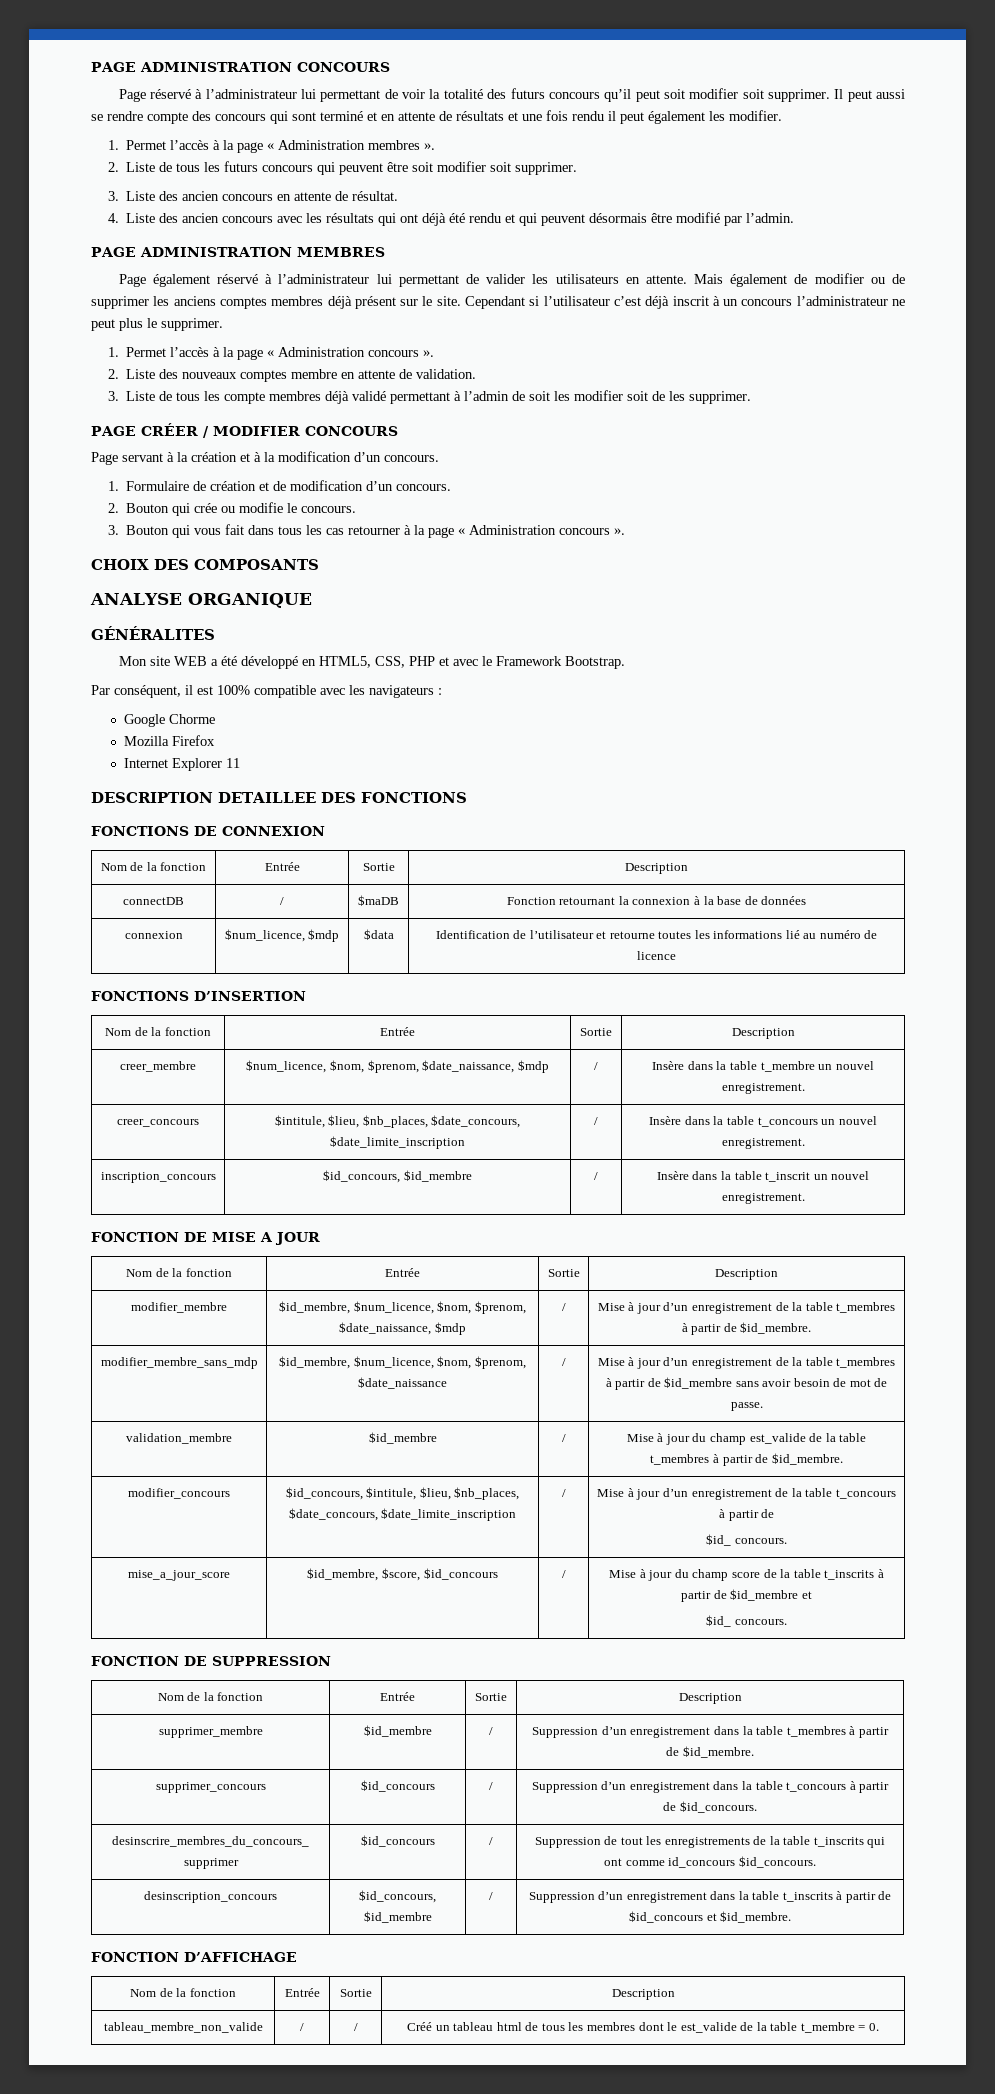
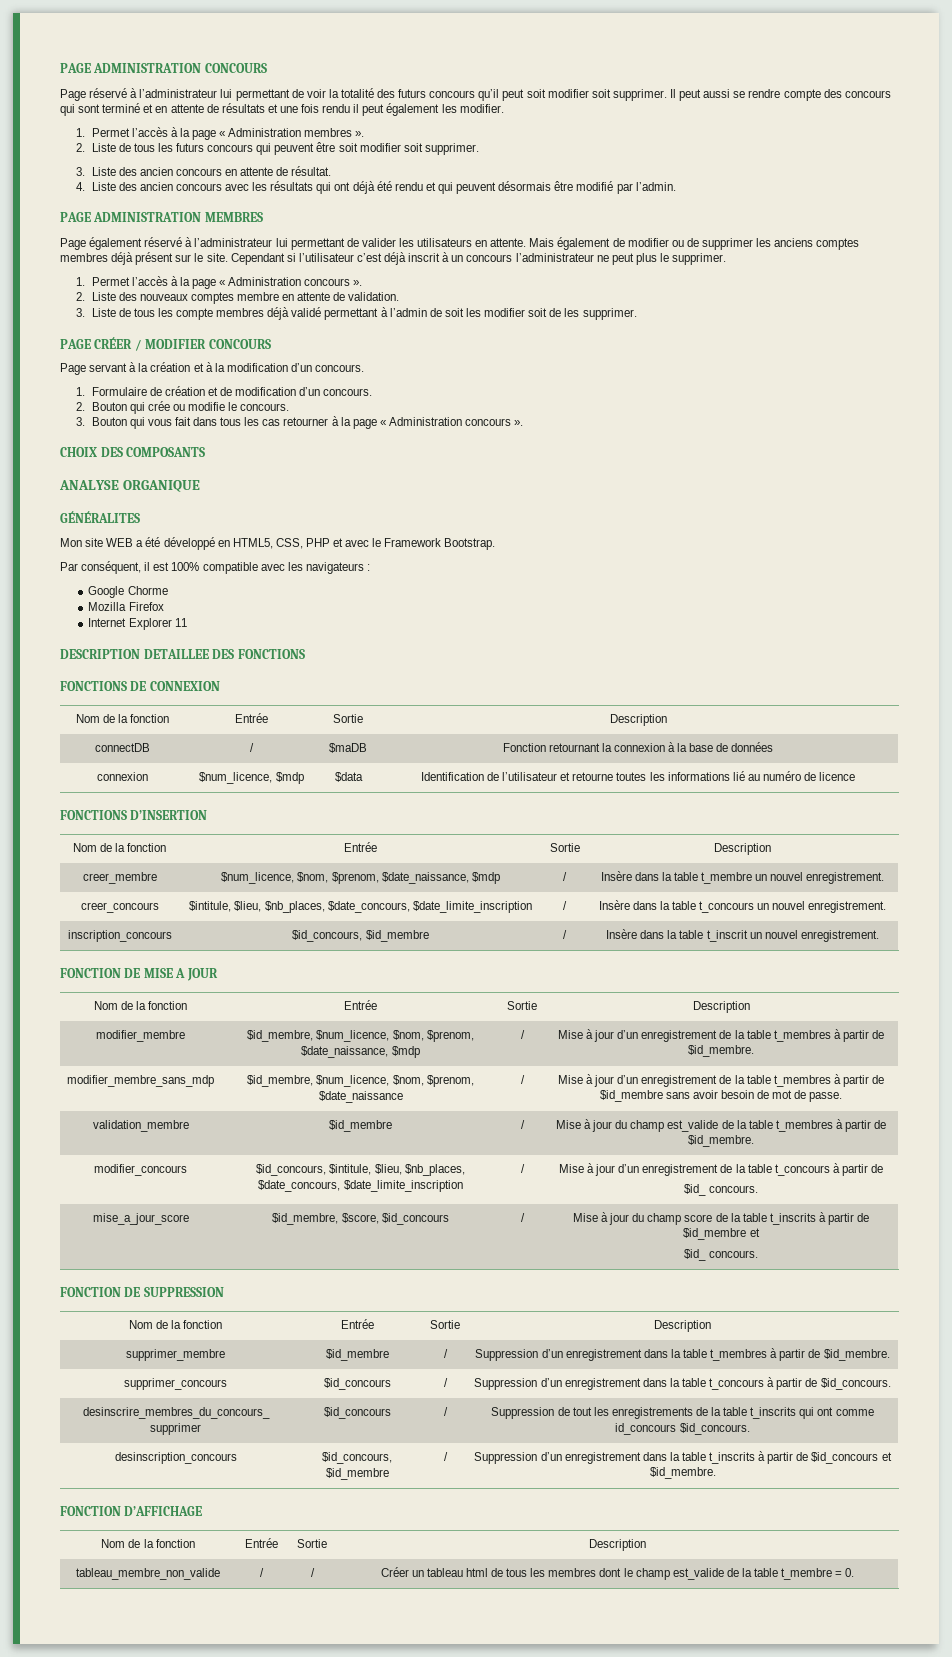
- tableau_membre_non_valide | / | / | Créé un tableau html de tous les membres dont le est_valide de la table t_membre = 0.
+ tableau_membre_non_valide | / | / | Créer un tableau html de tous les membres dont le champ est_valide de la table t_membre = 0.

